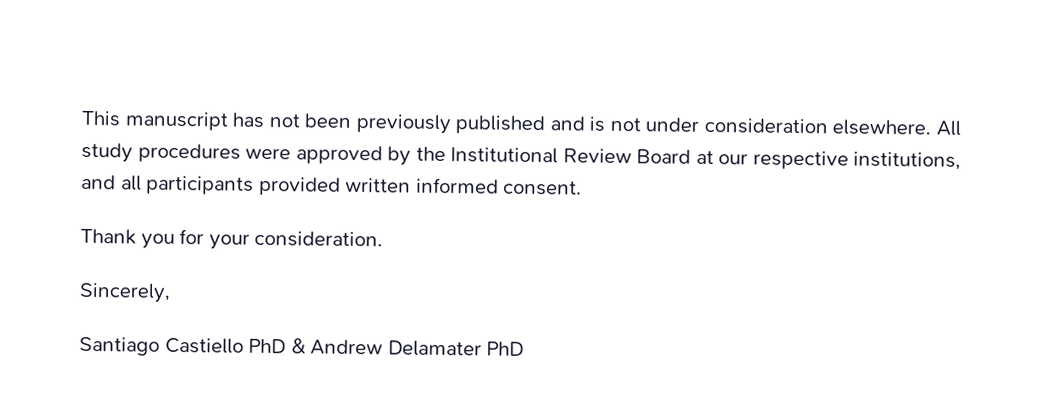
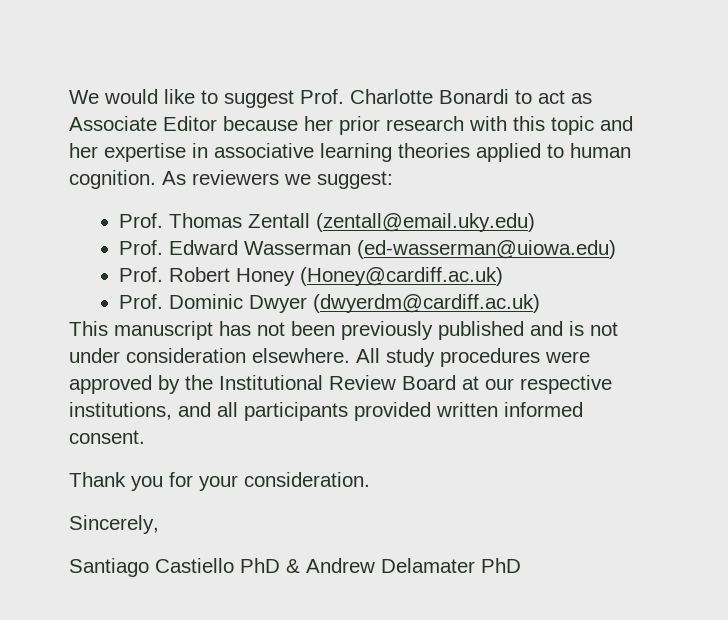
+ We would like to suggest Prof. Charlotte Bonardi to act as Associate Editor because her prior research with this topic and her expertise in associative learning theories applied to human cognition. As reviewers we suggest:
+ Prof. Thomas Zentall (zentall@email.uky.edu)
+ Prof. Edward Wasserman (ed-wasserman@uiowa.edu)
+ Prof. Robert Honey (Honey@cardiff.ac.uk)
+ Prof. Dominic Dwyer (dwyerdm@cardiff.ac.uk)

